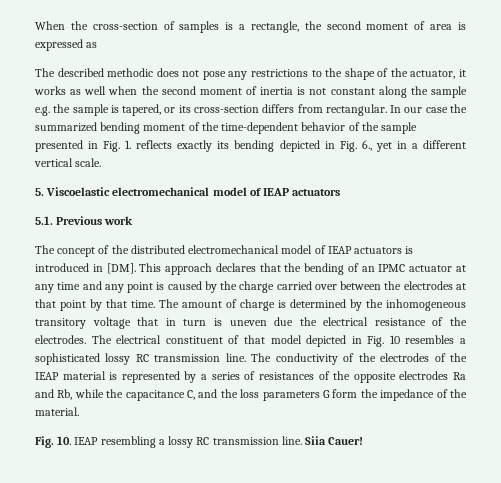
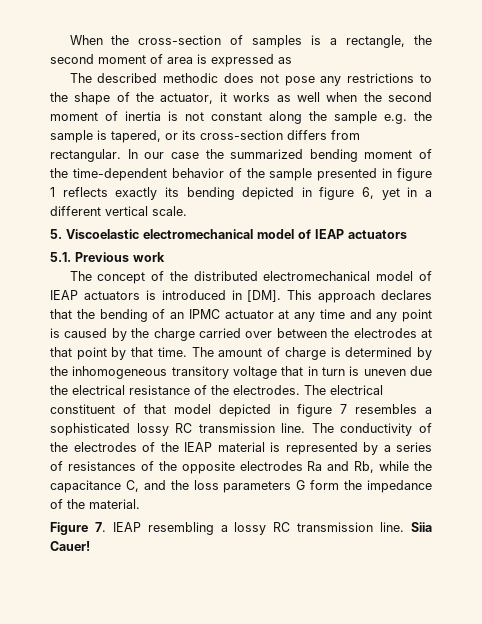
- In our case the summarized bending moment of the time-dependent behavior of the sample presented in Fig. 1. reflects exactly its bending depicted in Fig. 6., yet in a different vertical scale.
+ In our case the summarized bending moment of the time-dependent behavior of the sample presented in figure 1 reflects exactly its bending depicted in figure 6, yet in a different vertical scale.
- The electrical constituent of that model depicted in Fig. 10 resembles a sophisticated lossy RC transmission line.
+ The electrical constituent of that model depicted in figure 7 resembles a sophisticated lossy RC transmission line.
- Fig. 10. IEAP resembling a lossy RC transmission line.
+ Figure 7. IEAP resembling a lossy RC transmission line.

